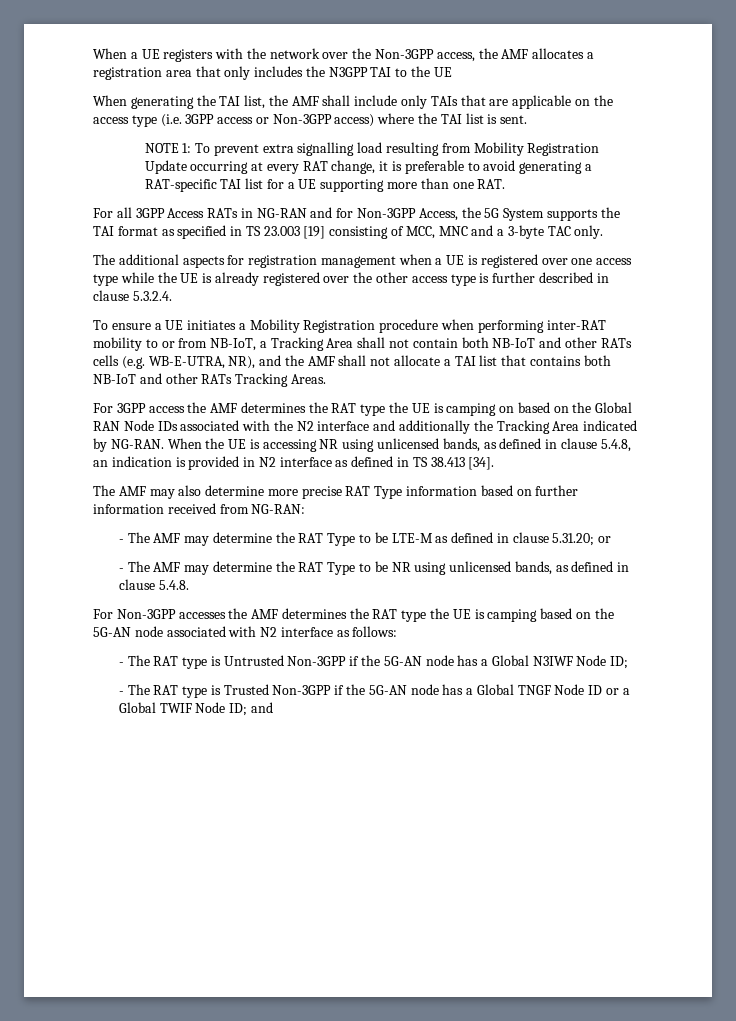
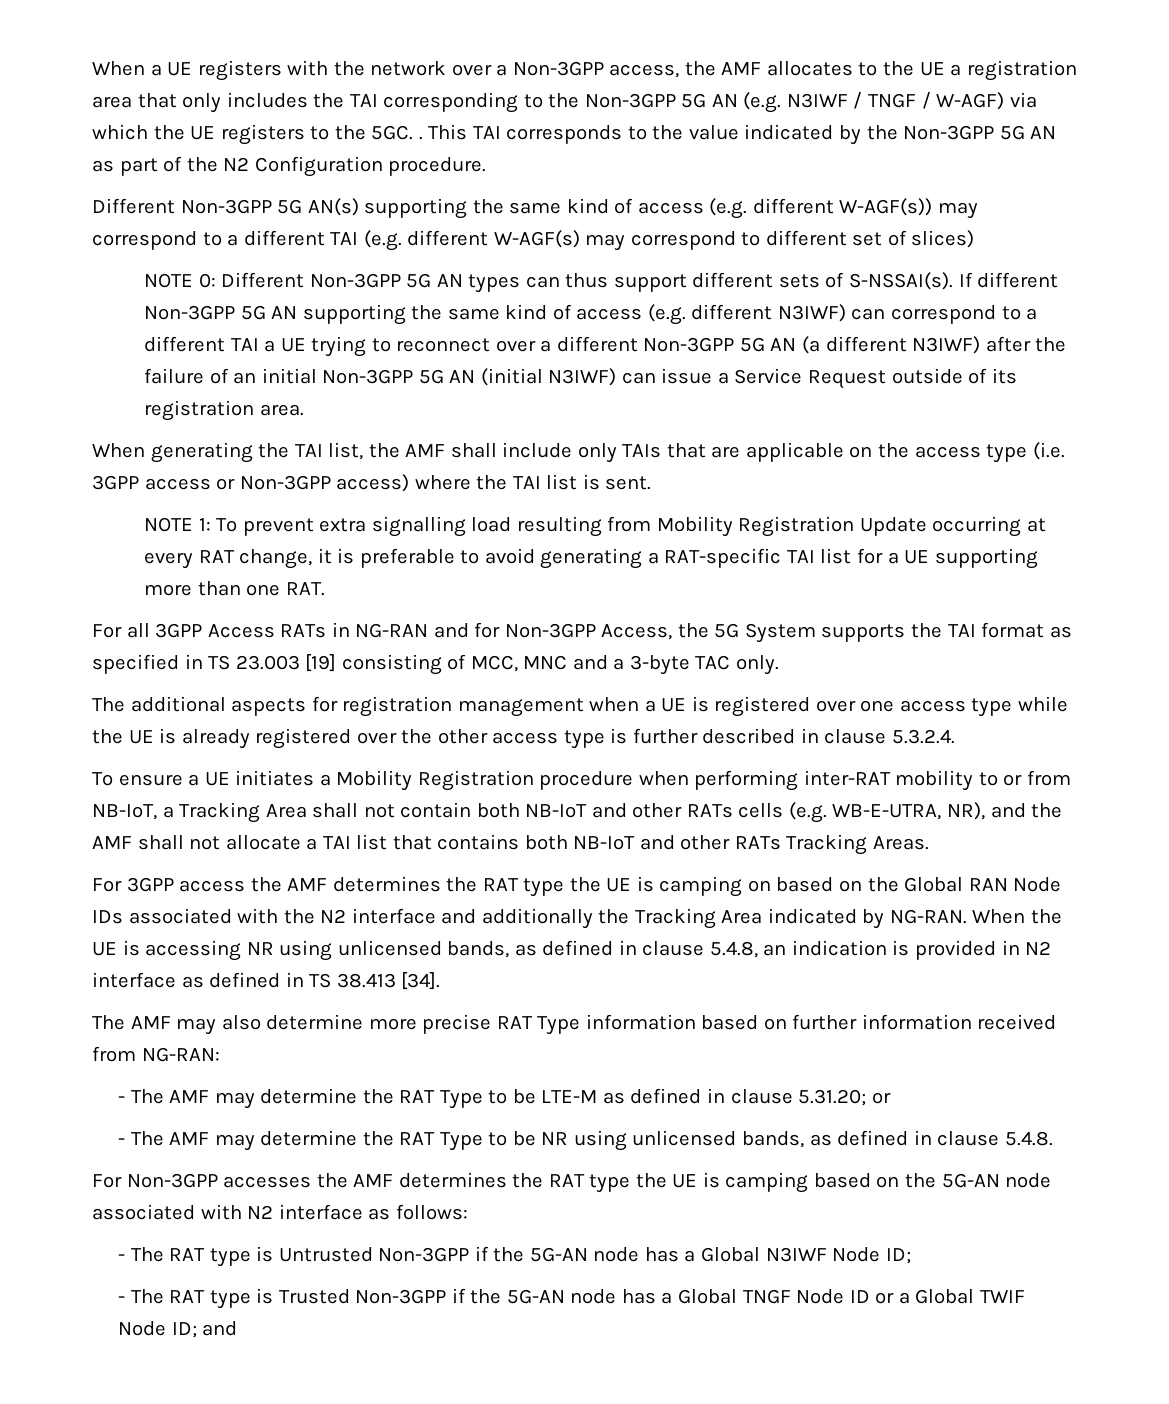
- When a UE registers with the network over the Non-3GPP access, the AMF allocates a registration area that only includes the N3GPP TAI to the UE
+ When a UE registers with the network over a Non-3GPP access, the AMF allocates to the UE a registration area that only includes the TAI corresponding to the Non-3GPP 5G AN (e.g. N3IWF / TNGF / W-AGF) via which the UE registers to the 5GC. . This TAI corresponds to the value indicated by the Non-3GPP 5G AN as part of the N2 Configuration procedure.
+ Different Non-3GPP 5G AN(s) supporting the same kind of access (e.g. different W-AGF(s)) may correspond to a different TAI (e.g. different W-AGF(s) may correspond to different set of slices)
+ NOTE 0: Different Non-3GPP 5G AN types can thus support different sets of S-NSSAI(s). If different Non-3GPP 5G AN supporting the same kind of access (e.g. different N3IWF) can correspond to a different TAI a UE trying to reconnect over a different Non-3GPP 5G AN (a different N3IWF) after the failure of an initial Non-3GPP 5G AN (initial N3IWF) can issue a Service Request outside of its registration area.

